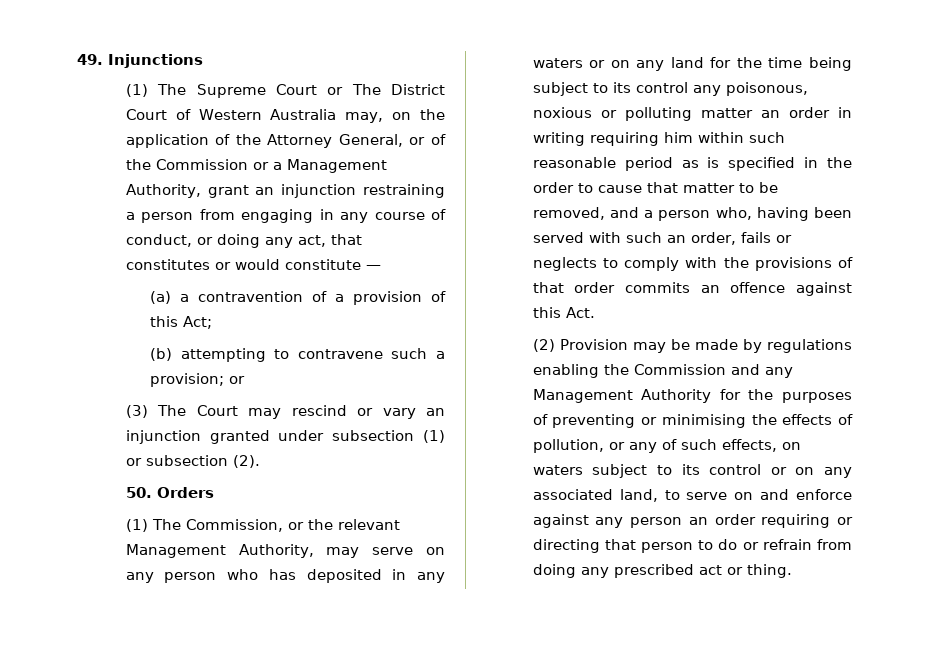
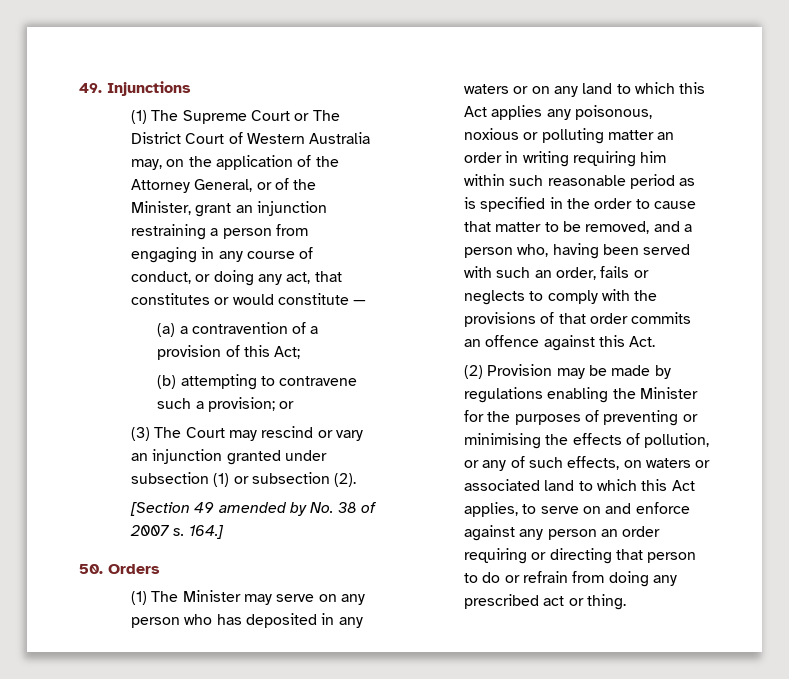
- (1) The Supreme Court or The District Court of Western Australia may, on the application of the Attorney General, or of the Commission or a Management Authority, grant an injunction restraining a person from engaging in any course of conduct, or doing any act, that constitutes or would constitute —
+ (1) The Supreme Court or The District Court of Western Australia may, on the application of the Attorney General, or of the Minister, grant an injunction restraining a person from engaging in any course of conduct, or doing any act, that constitutes or would constitute —
+ [Section 49 amended by No. 38 of 2007 s. 164.]
  50. Orders
- (1) The Commission, or the relevant Management Authority, may serve on any person who has deposited in any waters or on any land for the time being subject to its control any poisonous, noxious or polluting matter an order in writing requiring him within such reasonable period as is specified in the order to cause that matter to be removed, and a person who, having been served with such an order, fails or neglects to comply with the provisions of that order commits an offence against this Act.
+ (1) The Minister may serve on any person who has deposited in any waters or on any land to which this Act applies any poisonous, noxious or polluting matter an order in writing requiring him within such reasonable period as is specified in the order to cause that matter to be removed, and a person who, having been served with such an order, fails or neglects to comply with the provisions of that order commits an offence against this Act.
- (2) Provision may be made by regulations enabling the Commission and any Management Authority for the purposes of preventing or minimising the effects of pollution, or any of such effects, on waters subject to its control or on any associated land, to serve on and enforce against any person an order requiring or directing that person to do or refrain from doing any prescribed act or thing.
+ (2) Provision may be made by regulations enabling the Minister for the purposes of preventing or minimising the effects of pollution, or any of such effects, on waters or associated land to which this Act applies, to serve on and enforce against any person an order requiring or directing that person to do or refrain from doing any prescribed act or thing.

